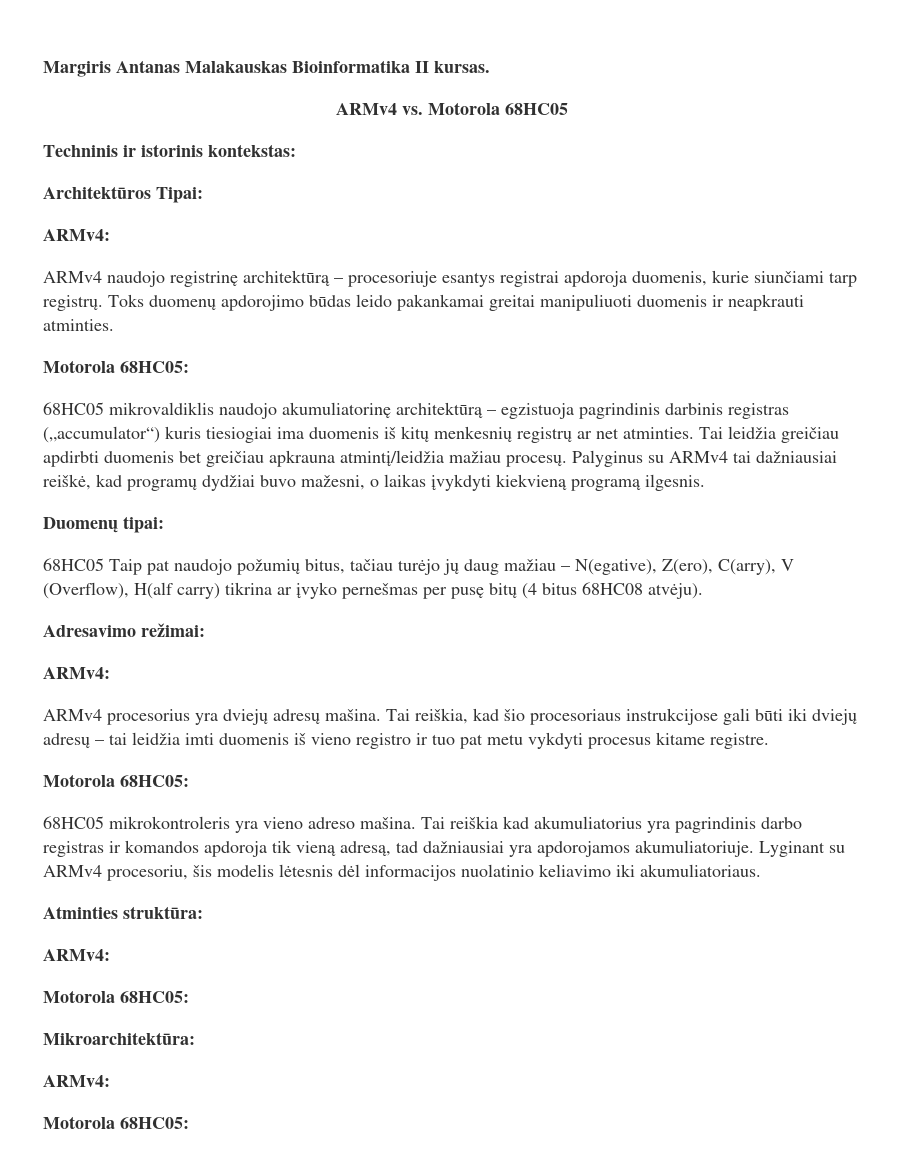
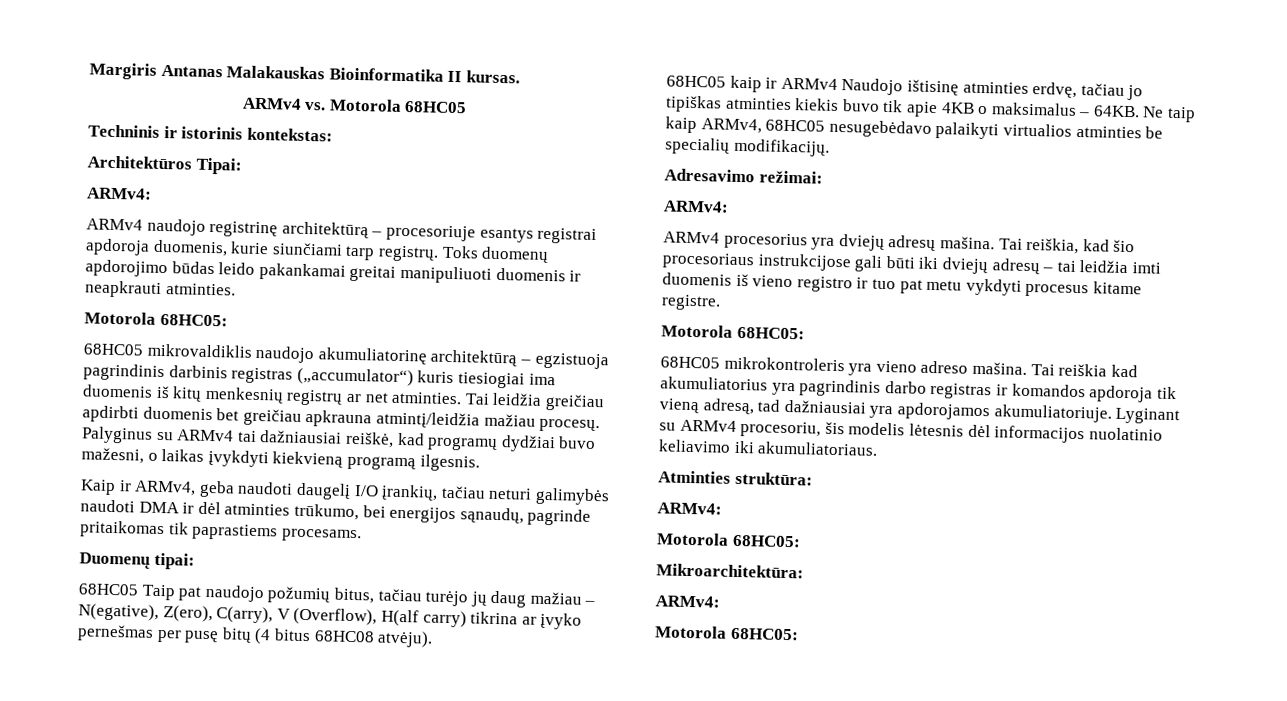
+ Kaip ir ARMv4, geba naudoti daugelį I/O įrankių, tačiau neturi galimybės naudoti DMA ir dėl atminties trūkumo, bei energijos sąnaudų, pagrinde pritaikomas tik paprastiems procesams.
+ 68HC05 kaip ir ARMv4 Naudojo ištisinę atminties erdvę, tačiau jo tipiškas atminties kiekis buvo tik apie 4KB o maksimalus – 64KB. Ne taip kaip ARMv4, 68HC05 nesugebėdavo palaikyti virtualios atminties be specialių modifikacijų.

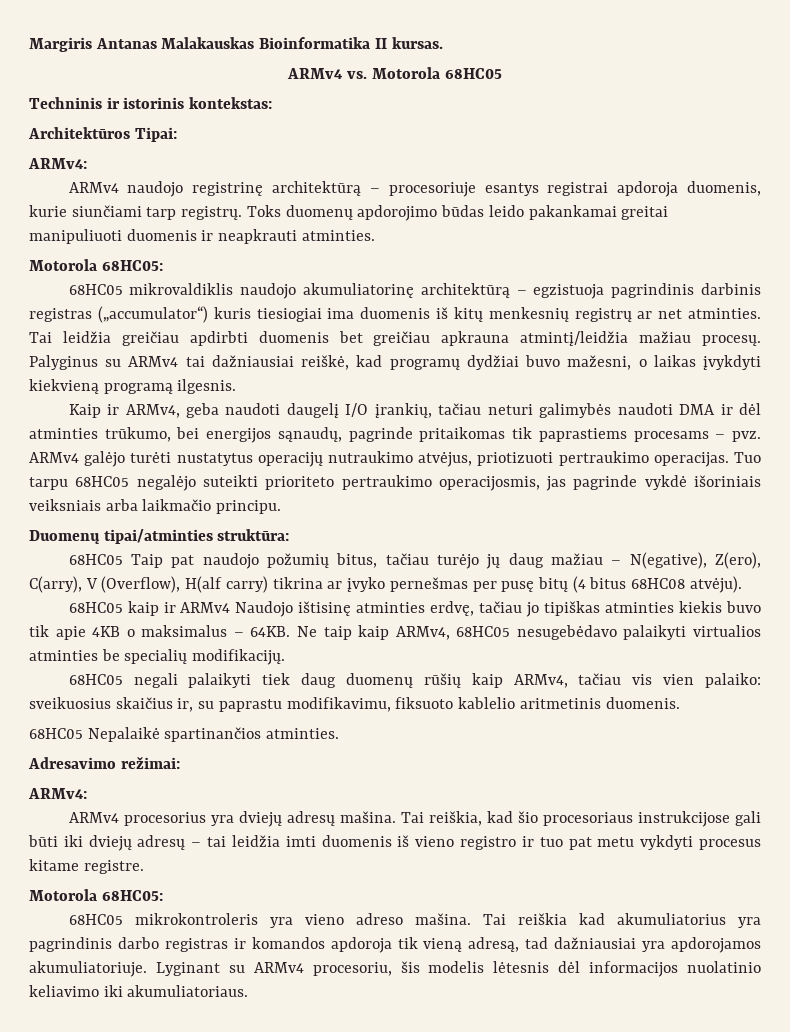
- Kaip ir ARMv4, geba naudoti daugelį I/O įrankių, tačiau neturi galimybės naudoti DMA ir dėl atminties trūkumo, bei energijos sąnaudų, pagrinde pritaikomas tik paprastiems procesams.
+ Kaip ir ARMv4, geba naudoti daugelį I/O įrankių, tačiau neturi galimybės naudoti DMA ir dėl atminties trūkumo, bei energijos sąnaudų, pagrinde pritaikomas tik paprastiems procesams – pvz. ARMv4 galėjo turėti nustatytus operacijų nutraukimo atvėjus, priotizuoti pertraukimo operacijas. Tuo tarpu 68HC05 negalėjo suteikti prioriteto pertraukimo operacijosmis, jas pagrinde vykdė išoriniais veiksniais arba laikmačio principu.
- Duomenų tipai:
+ Duomenų tipai/atminties struktūra:
+ 68HC05 negali palaikyti tiek daug duomenų rūšių kaip ARMv4, tačiau vis vien palaiko: sveikuosius skaičius ir, su paprastu modifikavimu, fiksuoto kablelio aritmetinis duomenis.
+ 68HC05 Nepalaikė spartinančios atminties.
- Atminties struktūra:
- ARMv4:
- Motorola 68HC05:
- Mikroarchitektūra:
- ARMv4:
- Motorola 68HC05:

